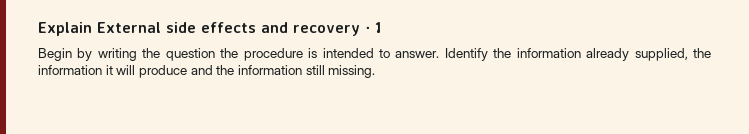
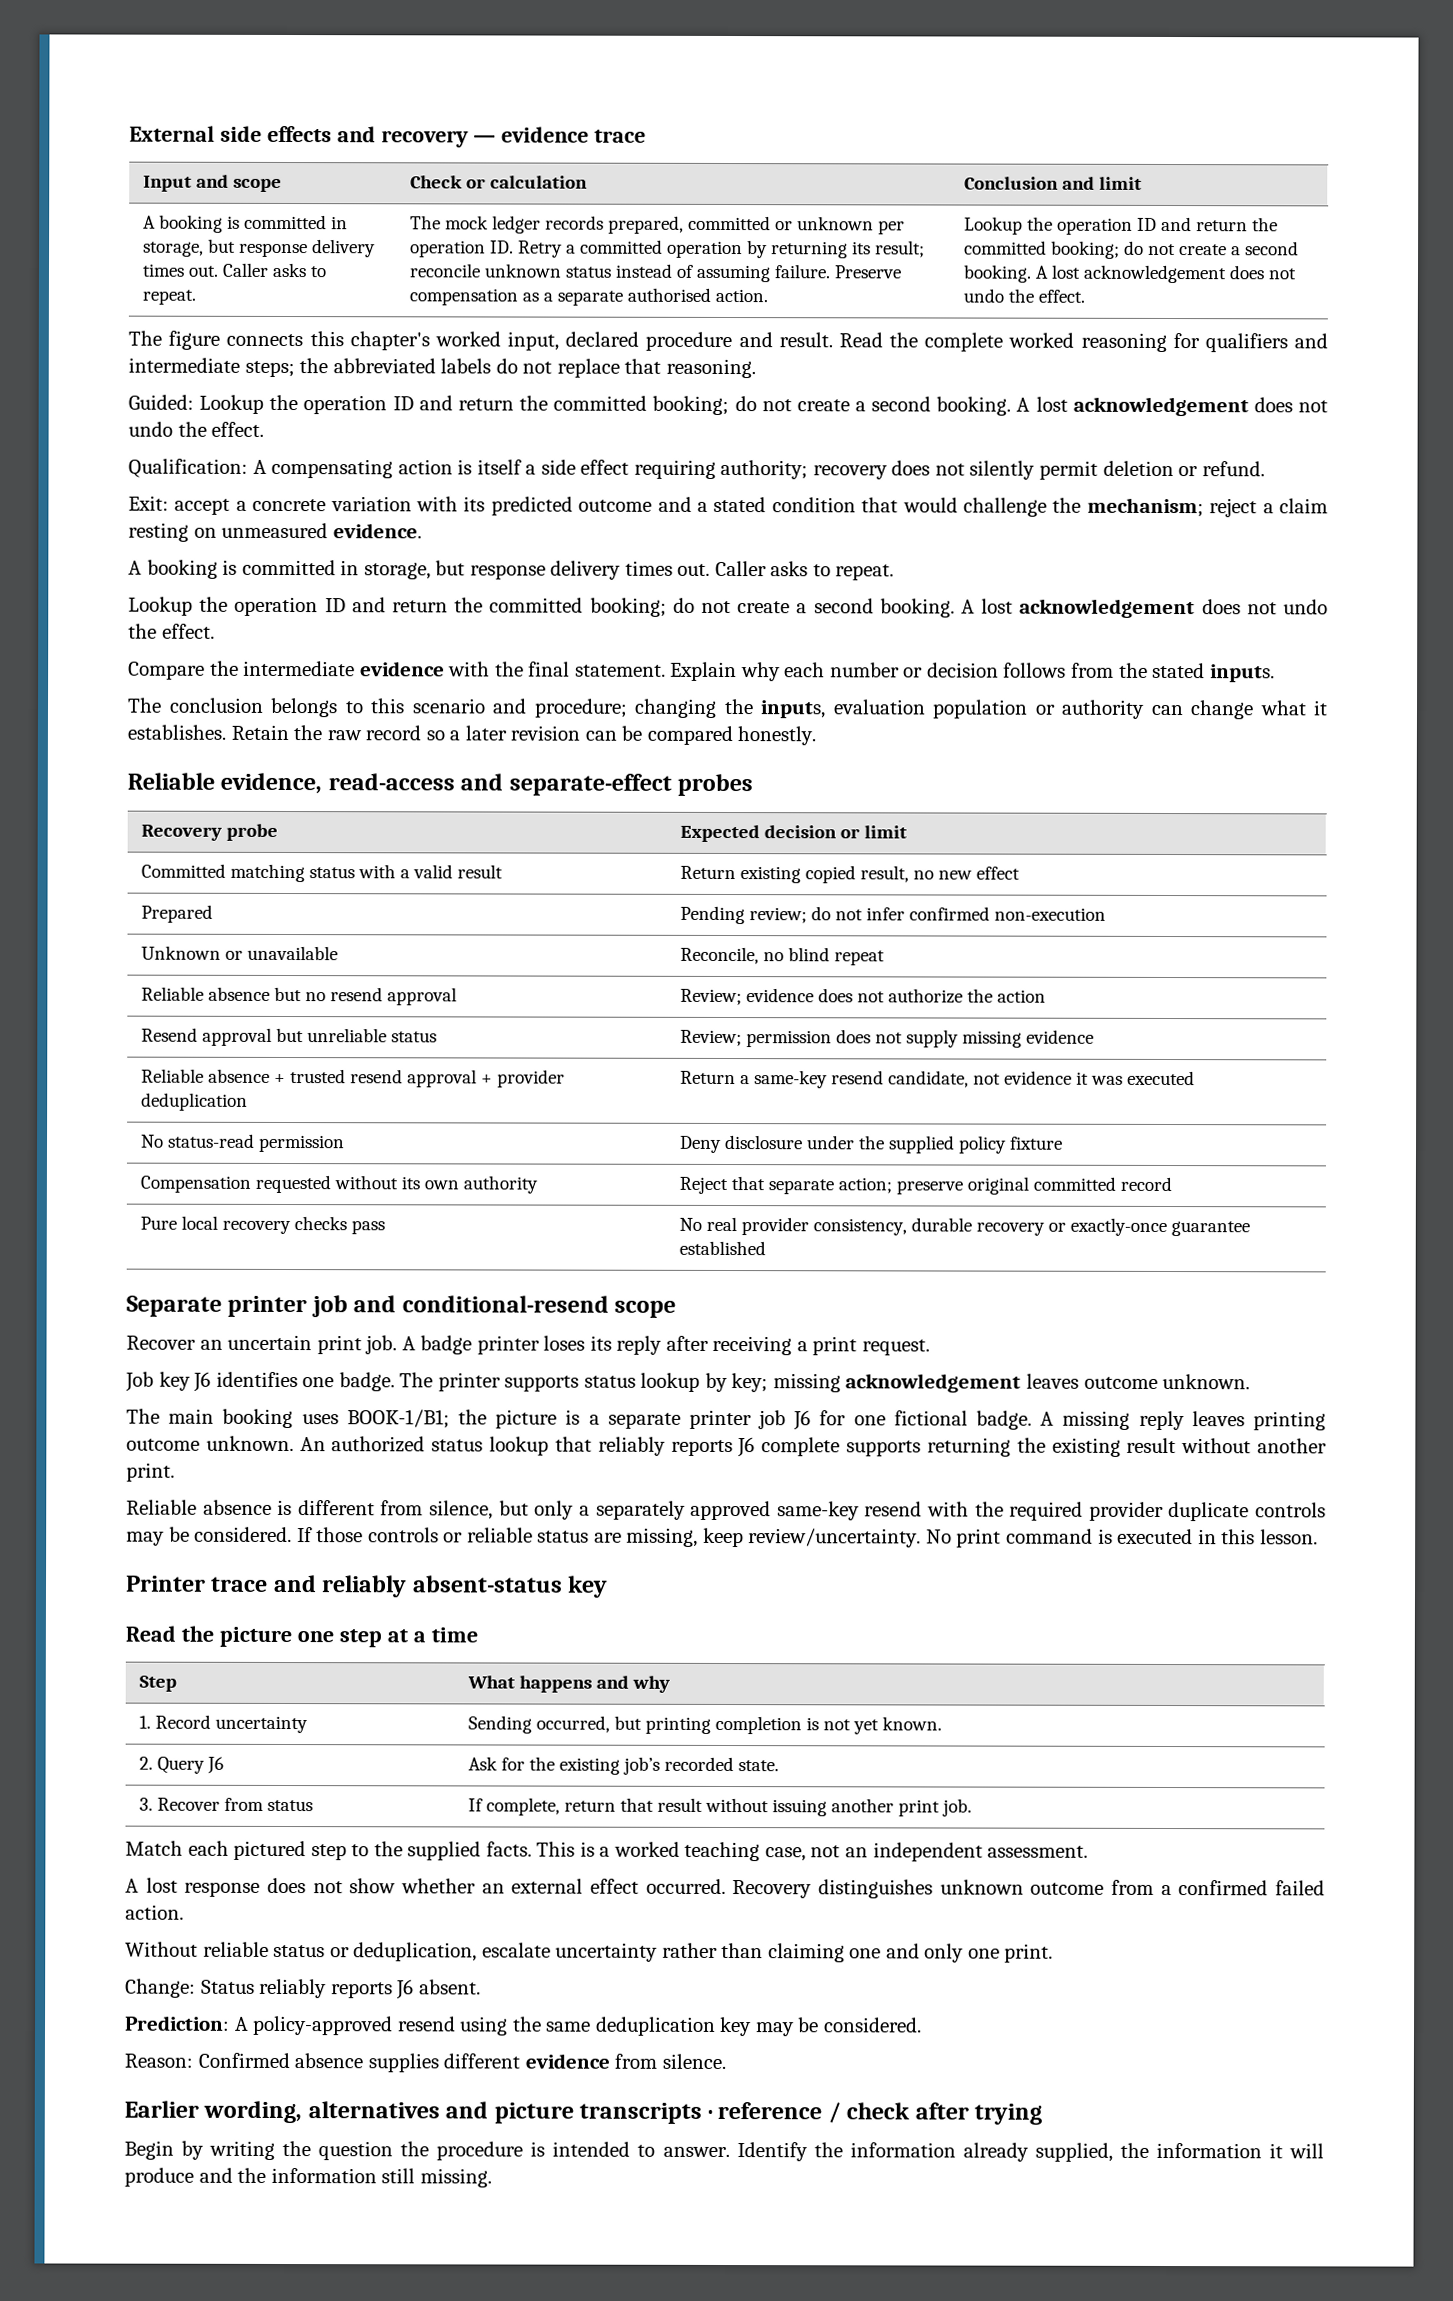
- Explain External side effects and recovery · 1
+ External side effects and recovery — evidence trace
+ Input and scope | Check or calculation | Conclusion and limit
+ A booking is committed in storage, but response delivery times out. Caller asks to repeat. | The mock ledger records prepared, committed or unknown per operation ID. Retry a committed operation by returning its result; reconcile unknown status instead of assuming failure. Preserve compensation as a separate authorised action. | Lookup the operation ID and return the committed booking; do not create a second booking. A lost acknowledgement does not undo the effect.
+ The figure connects this chapter's worked input, declared procedure and result. Read the complete worked reasoning for qualifiers and intermediate steps; the abbreviated labels do not replace that reasoning.
+ Guided: Lookup the operation ID and return the committed booking; do not create a second booking. A lost acknowledgement does not undo the effect.
+ Qualification: A compensating action is itself a side effect requiring authority; recovery does not silently permit deletion or refund.
+ Exit: accept a concrete variation with its predicted outcome and a stated condition that would challenge the mechanism; reject a claim resting on unmeasured evidence.
+ A booking is committed in storage, but response delivery times out. Caller asks to repeat.
+ Lookup the operation ID and return the committed booking; do not create a second booking. A lost acknowledgement does not undo the effect.
+ Compare the intermediate evidence with the final statement. Explain why each number or decision follows from the stated inputs.
+ The conclusion belongs to this scenario and procedure; changing the inputs, evaluation population or authority can change what it establishes. Retain the raw record so a later revision can be compared honestly.
+ Reliable evidence, read-access and separate-effect probes
+ Recovery probe | Expected decision or limit
+ Committed matching status with a valid result | Return existing copied result, no new effect
+ Prepared | Pending review; do not infer confirmed non-execution
+ Unknown or unavailable | Reconcile, no blind repeat
+ Reliable absence but no resend approval | Review; evidence does not authorize the action
+ Resend approval but unreliable status | Review; permission does not supply missing evidence
+ Reliable absence + trusted resend approval + provider deduplication | Return a same-key resend candidate, not evidence it was executed
+ No status-read permission | Deny disclosure under the supplied policy fixture
+ Compensation requested without its own authority | Reject that separate action; preserve original committed record
+ Pure local recovery checks pass | No real provider consistency, durable recovery or exactly-once guarantee established
+ Separate printer job and conditional-resend scope
+ Recover an uncertain print job. A badge printer loses its reply after receiving a print request.
+ Job key J6 identifies one badge. The printer supports status lookup by key; missing acknowledgement leaves outcome unknown.
+ The main booking uses BOOK-1/B1; the picture is a separate printer job J6 for one fictional badge. A missing reply leaves printing outcome unknown. An authorized status lookup that reliably reports J6 complete supports returning the existing result without another print.
+ Reliable absence is different from silence, but only a separately approved same-key resend with the required provider duplicate controls may be considered. If those controls or reliable status are missing, keep review/uncertainty. No print command is executed in this lesson.
+ Printer trace and reliably absent-status key
+ Read the picture one step at a time
+ Step | What happens and why
+ 1. Record uncertainty | Sending occurred, but printing completion is not yet known.
+ 2. Query J6 | Ask for the existing job’s recorded state.
+ 3. Recover from status | If complete, return that result without issuing another print job.
+ Match each pictured step to the supplied facts. This is a worked teaching case, not an independent assessment.
+ A lost response does not show whether an external effect occurred. Recovery distinguishes unknown outcome from a confirmed failed action.
+ Without reliable status or deduplication, escalate uncertainty rather than claiming one and only one print.
+ Change: Status reliably reports J6 absent.
+ Prediction: A policy-approved resend using the same deduplication key may be considered.
+ Reason: Confirmed absence supplies different evidence from silence.
+ Earlier wording, alternatives and picture transcripts · reference / check after trying

